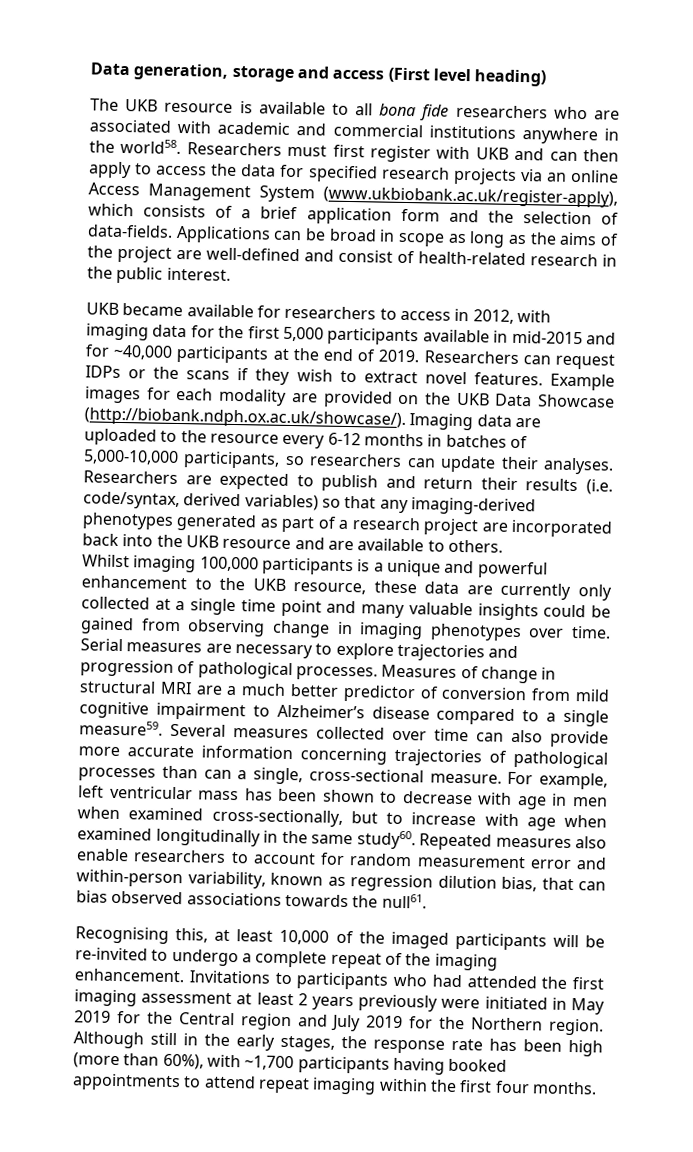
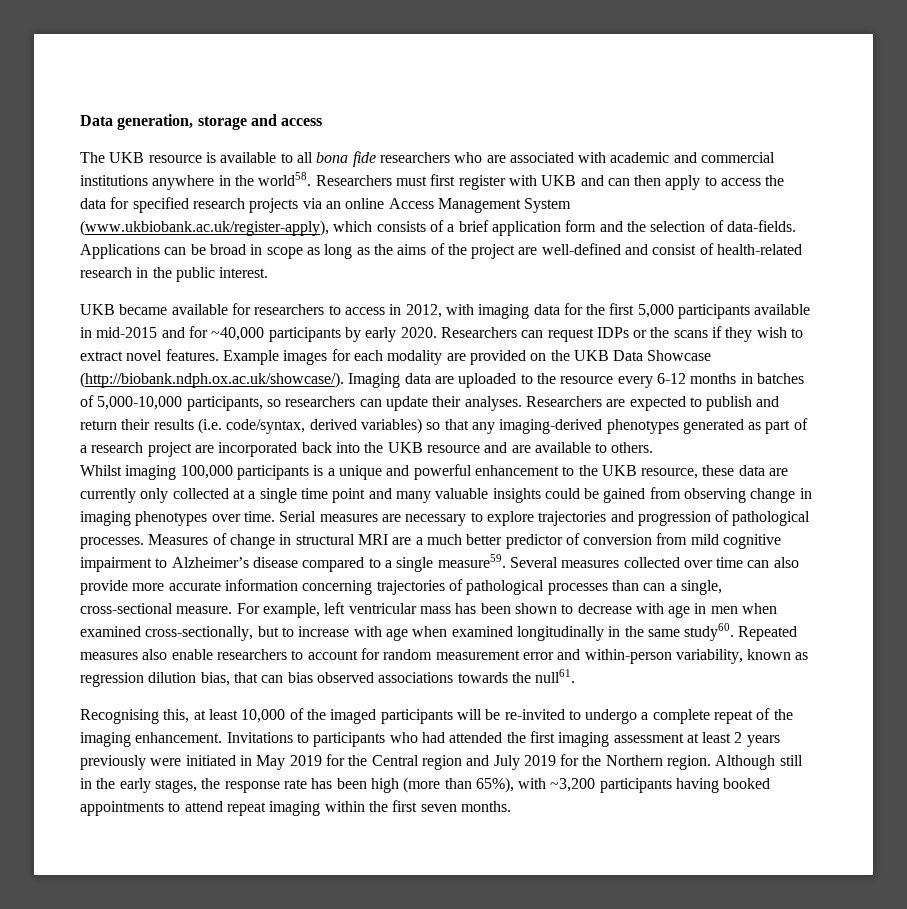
- Data generation, storage and access (First level heading)
+ Data generation, storage and access
- UKB became available for researchers to access in 2012, with imaging data for the first 5,000 participants available in mid-2015 and for ~40,000 participants at the end of 2019.
+ UKB became available for researchers to access in 2012, with imaging data for the first 5,000 participants available in mid-2015 and for ~40,000 participants by early 2020.
- Although still in the early stages, the response rate has been high (more than 60%), with ~1,700 participants having booked appointments to attend repeat imaging within the first four months.
+ Although still in the early stages, the response rate has been high (more than 65%), with ~3,200 participants having booked appointments to attend repeat imaging within the first seven months.

